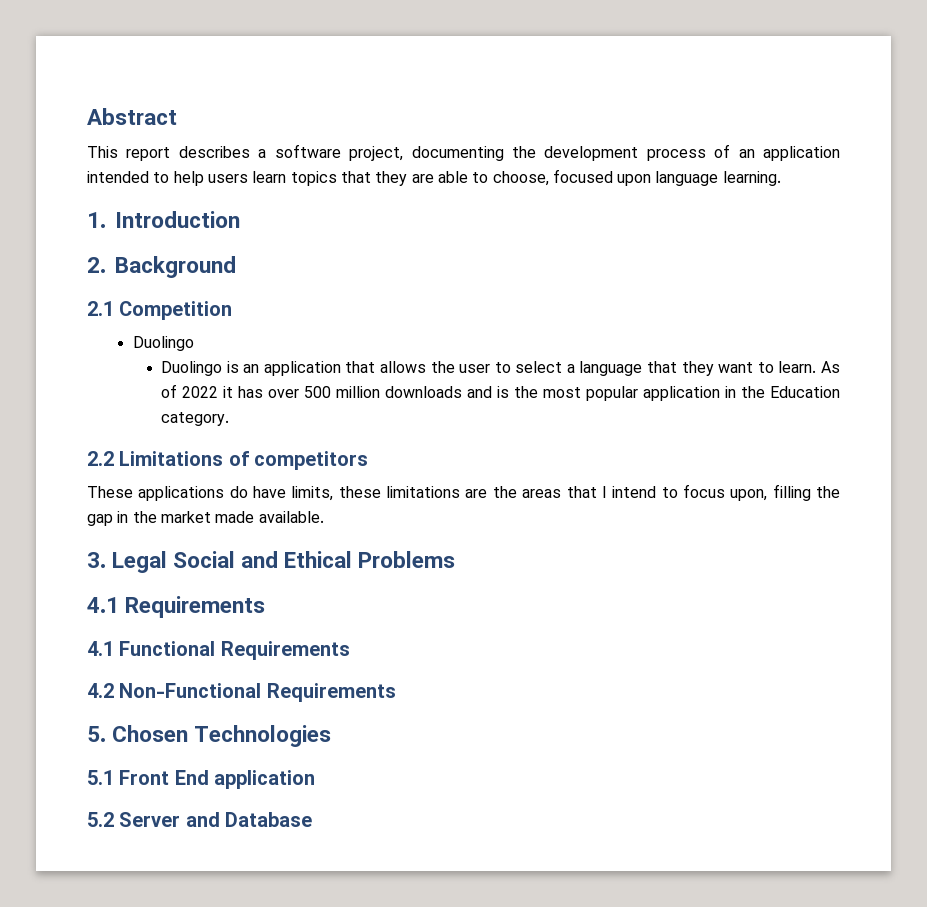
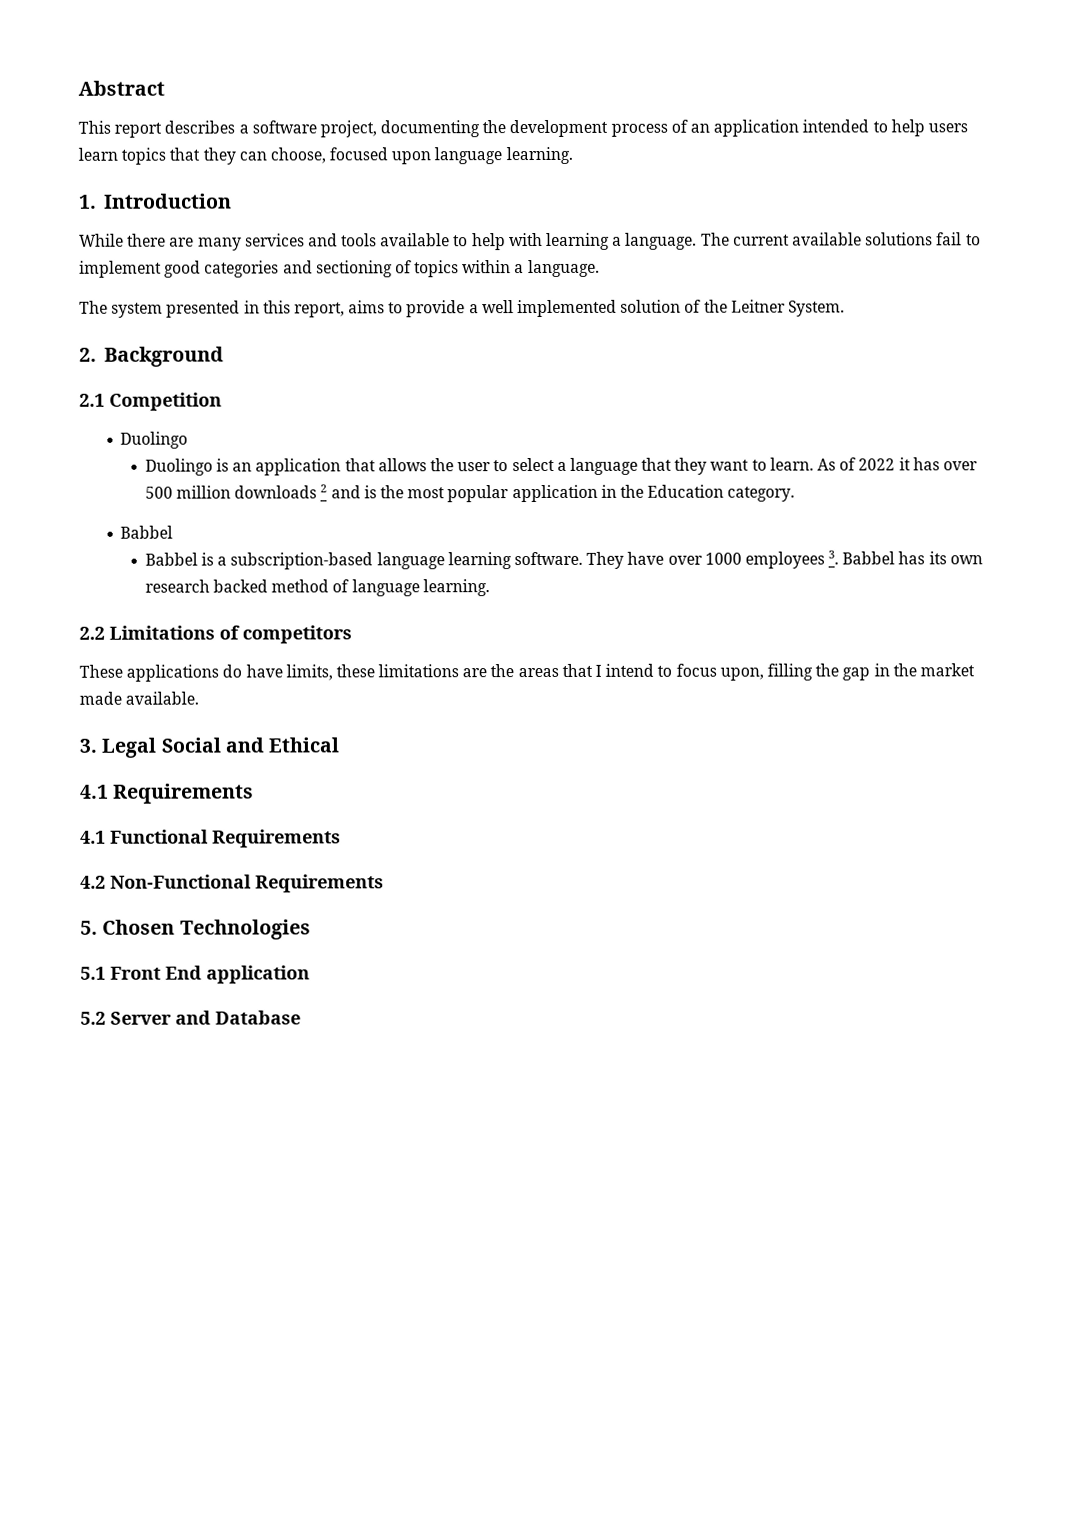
- This report describes a software project, documenting the development process of an application intended to help users learn topics that they are able to choose, focused upon language learning.
+ This report describes a software project, documenting the development process of an application intended to help users learn topics that they can choose, focused upon language learning.
+ While there are many services and tools available to help with learning a language. The current available solutions fail to implement good categories and sectioning of topics within a language.
+ The system presented in this report, aims to provide a well implemented solution of the Leitner System.
- As of 2022 it has over 500 million downloads and is the most popular application in the Education category.
+ As of 2022 it has over 500 million downloads 2 and is the most popular application in the Education category.
+ Babbel
+ Babbel is a subscription-based language learning software. They have over 1000 employees 3. Babbel has its own research backed method of language learning.
- 3. Legal Social and Ethical Problems
+ 3. Legal Social and Ethical

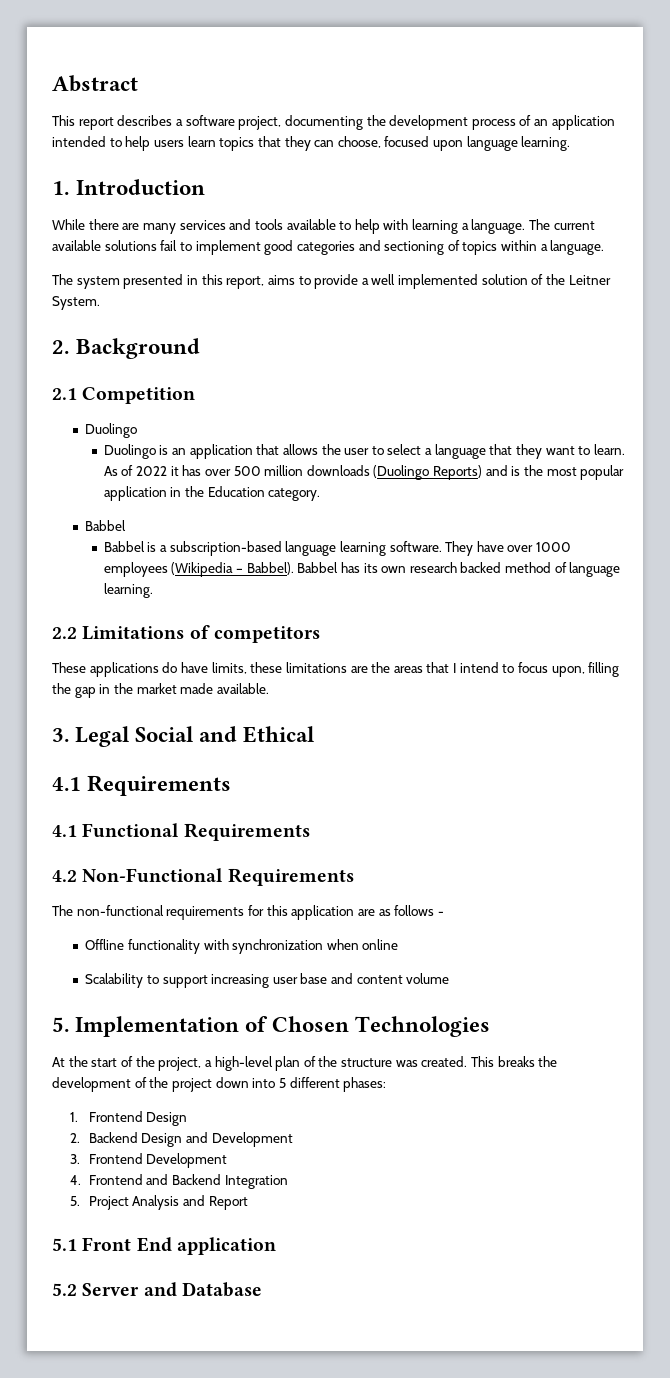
- As of 2022 it has over 500 million downloads 2 and is the most popular application in the Education category.
+ As of 2022 it has over 500 million downloads (Duolingo Reports) and is the most popular application in the Education category.
- They have over 1000 employees 3. Babbel has its own research backed method of language learning.
+ They have over 1000 employees (Wikipedia – Babbel). Babbel has its own research backed method of language learning.
- 5. Chosen Technologies
+ The non-functional requirements for this application are as follows -
+ Offline functionality with synchronization when online
+ Scalability to support increasing user base and content volume
+ 5. Implementation of Chosen Technologies
+ At the start of the project, a high-level plan of the structure was created. This breaks the development of the project down into 5 different phases:
+ 1. Frontend Design
+ 2. Backend Design and Development
+ 3. Frontend Development
+ 4. Frontend and Backend Integration
+ 5. Project Analysis and Report

